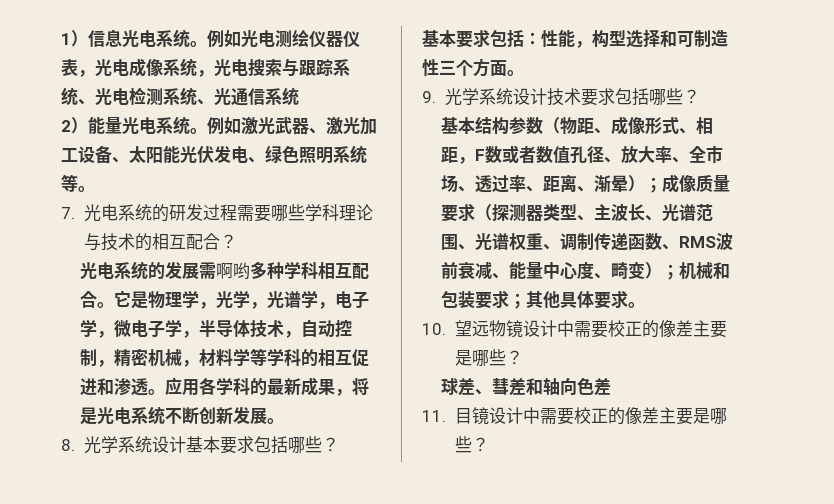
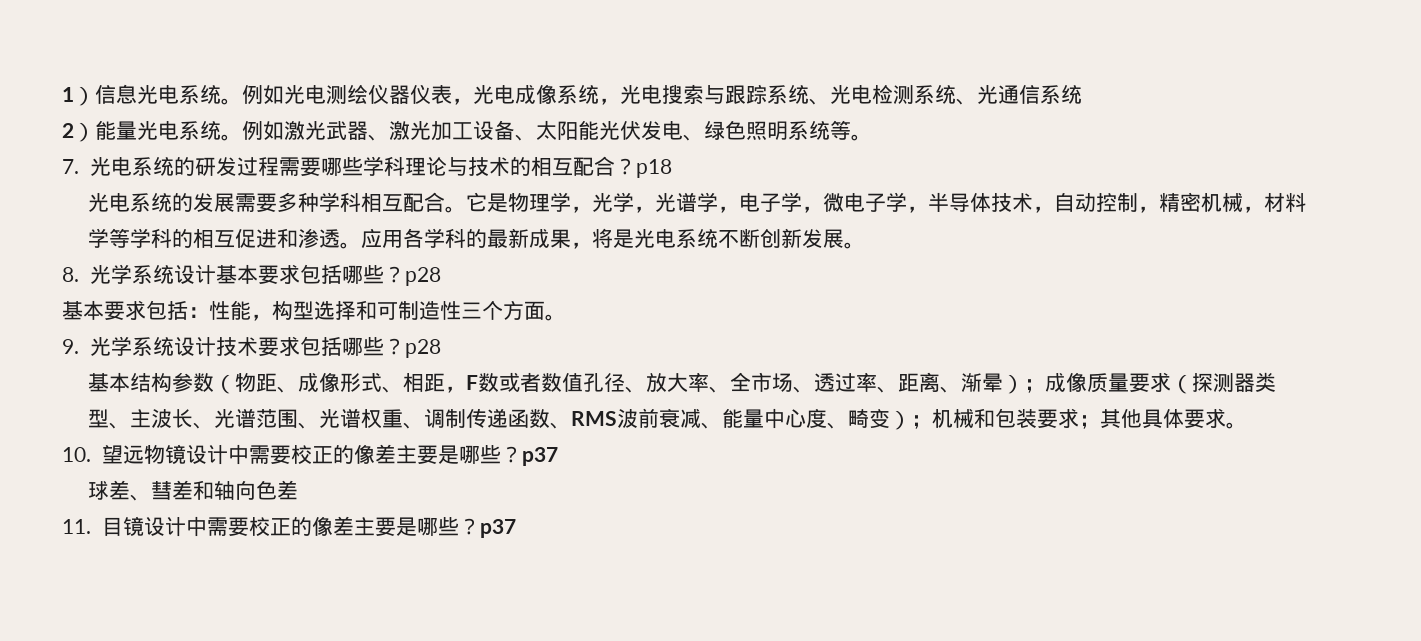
- 7.光电系统的研发过程需要哪些学科理论与技术的相互配合？
+ 7.光电系统的研发过程需要哪些学科理论与技术的相互配合？p18
- 光电系统的发展需啊哟多种学科相互配合。
+ 光电系统的发展需要多种学科相互配合。
- 8.光学系统设计基本要求包括哪些？
+ 8.光学系统设计基本要求包括哪些？p28
- 9.光学系统设计技术要求包括哪些？
+ 9.光学系统设计技术要求包括哪些？p28
- 10.望远物镜设计中需要校正的像差主要是哪些？
+ 10.望远物镜设计中需要校正的像差主要是哪些？p37
- 11.目镜设计中需要校正的像差主要是哪些？
+ 11.目镜设计中需要校正的像差主要是哪些？p37

